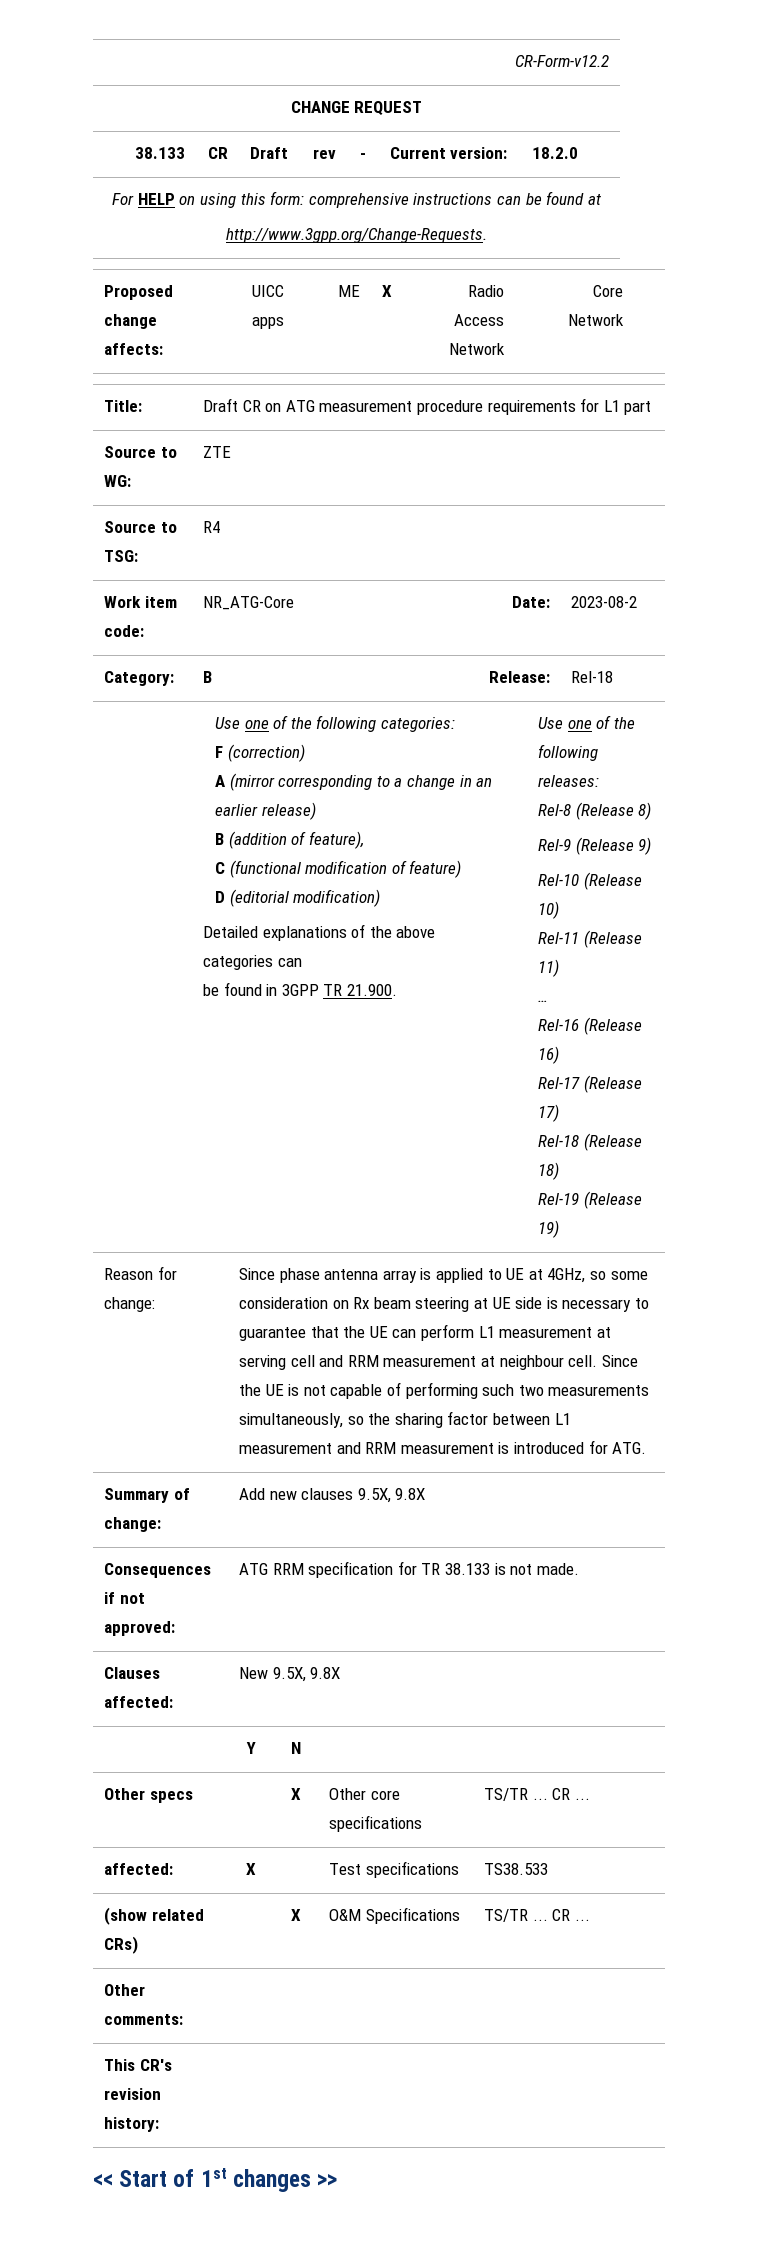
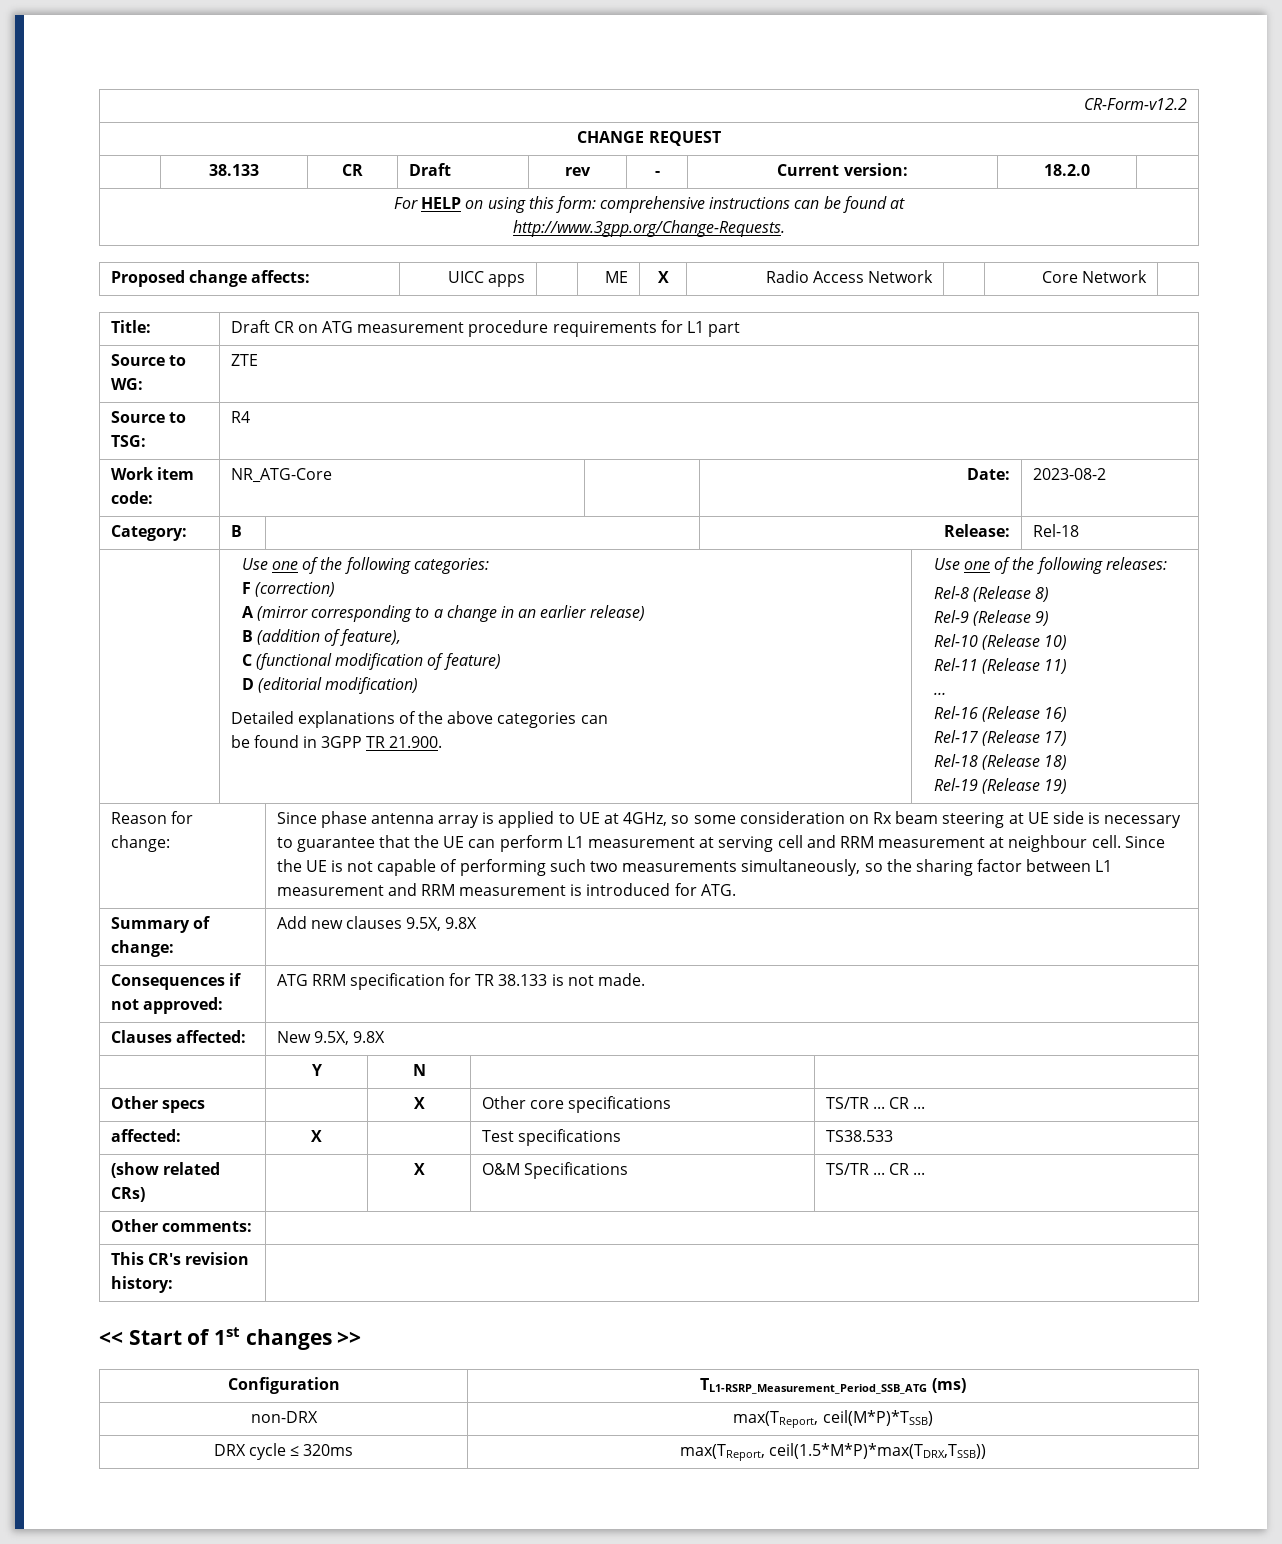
+ Configuration | TL1-RSRP_Measurement_Period_SSB_ATG (ms)
+ non-DRX | max(TReport, ceil(M*P)*TSSB)
+ DRX cycle ≤ 320ms | max(TReport, ceil(1.5*M*P)*max(TDRX,TSSB))

